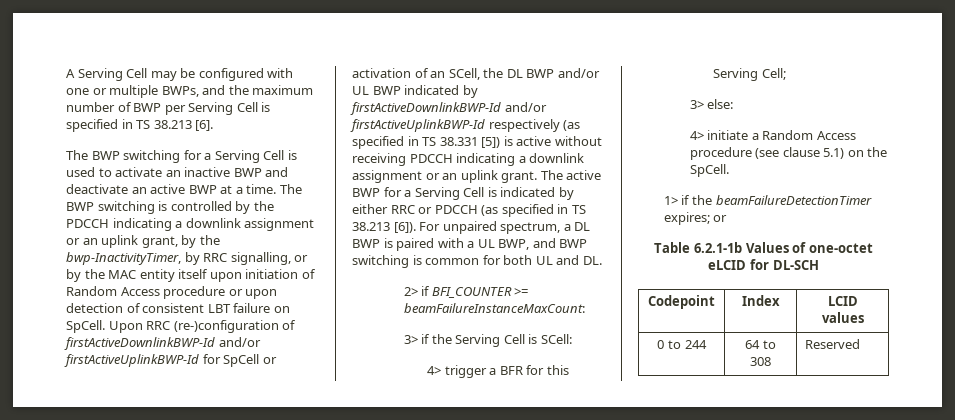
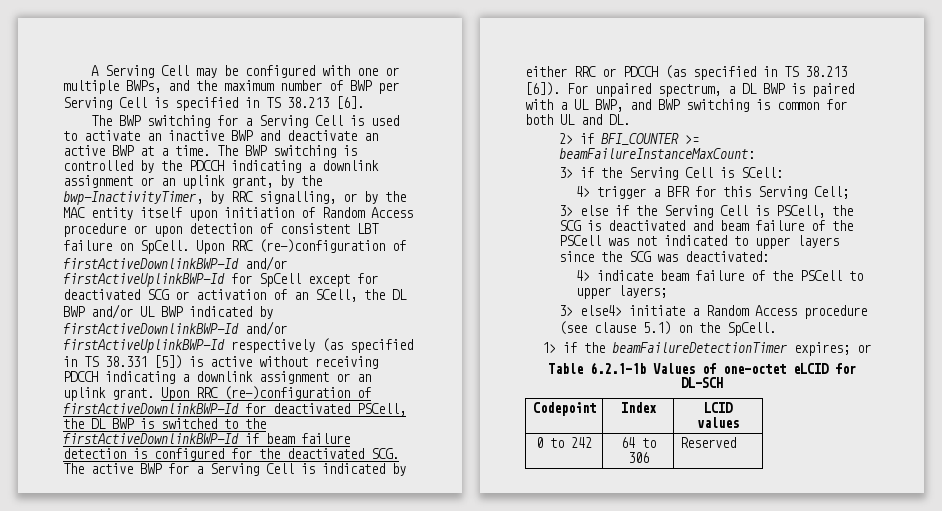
- Upon RRC (re-)configuration of firstActiveDownlinkBWP-Id and/or firstActiveUplinkBWP-Id for SpCell or activation of an SCell, the DL BWP and/or UL BWP indicated by firstActiveDownlinkBWP-Id and/or firstActiveUplinkBWP-Id respectively (as specified in TS 38.331 [5]) is active without receiving PDCCH indicating a downlink assignment or an uplink grant.
+ Upon RRC (re-)configuration of firstActiveDownlinkBWP-Id and/or firstActiveUplinkBWP-Id for SpCell except for deactivated SCG or activation of an SCell, the DL BWP and/or UL BWP indicated by firstActiveDownlinkBWP-Id and/or firstActiveUplinkBWP-Id respectively (as specified in TS 38.331 [5]) is active without receiving PDCCH indicating a downlink assignment or an uplink grant.
- The active BWP for a Serving Cell is indicated by either RRC or PDCCH (as specified in TS 38.213 [6]).
+ Upon RRC (re-)configuration of firstActiveDownlinkBWP-Id for deactivated PSCell, the DL BWP is switched to the firstActiveDownlinkBWP-Id if beam failure detection is configured for the deactivated SCG. The active BWP for a Serving Cell is indicated by either RRC or PDCCH (as specified in TS 38.213 [6]).
- 3> else:
- 4> initiate a Random Access procedure (see clause 5.1) on the SpCell.
+ 3> else if the Serving Cell is PSCell, the SCG is deactivated and beam failure of the PSCell was not indicated to upper layers since the SCG was deactivated:
+ 4> indicate beam failure of the PSCell to upper layers;
+ 3> else4> initiate a Random Access procedure (see clause 5.1) on the SpCell.
- 0 to 244 | 64 to 308 | Reserved
+ 0 to 242 | 64 to 306 | Reserved

